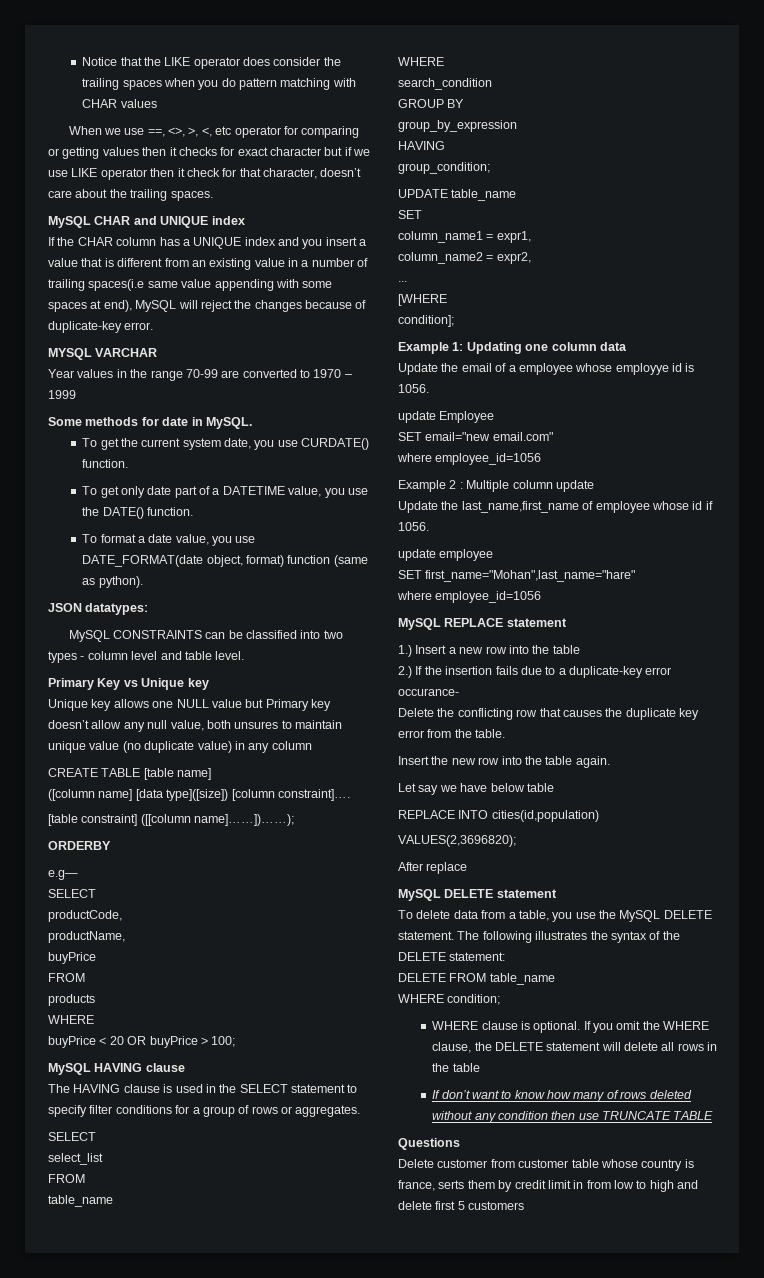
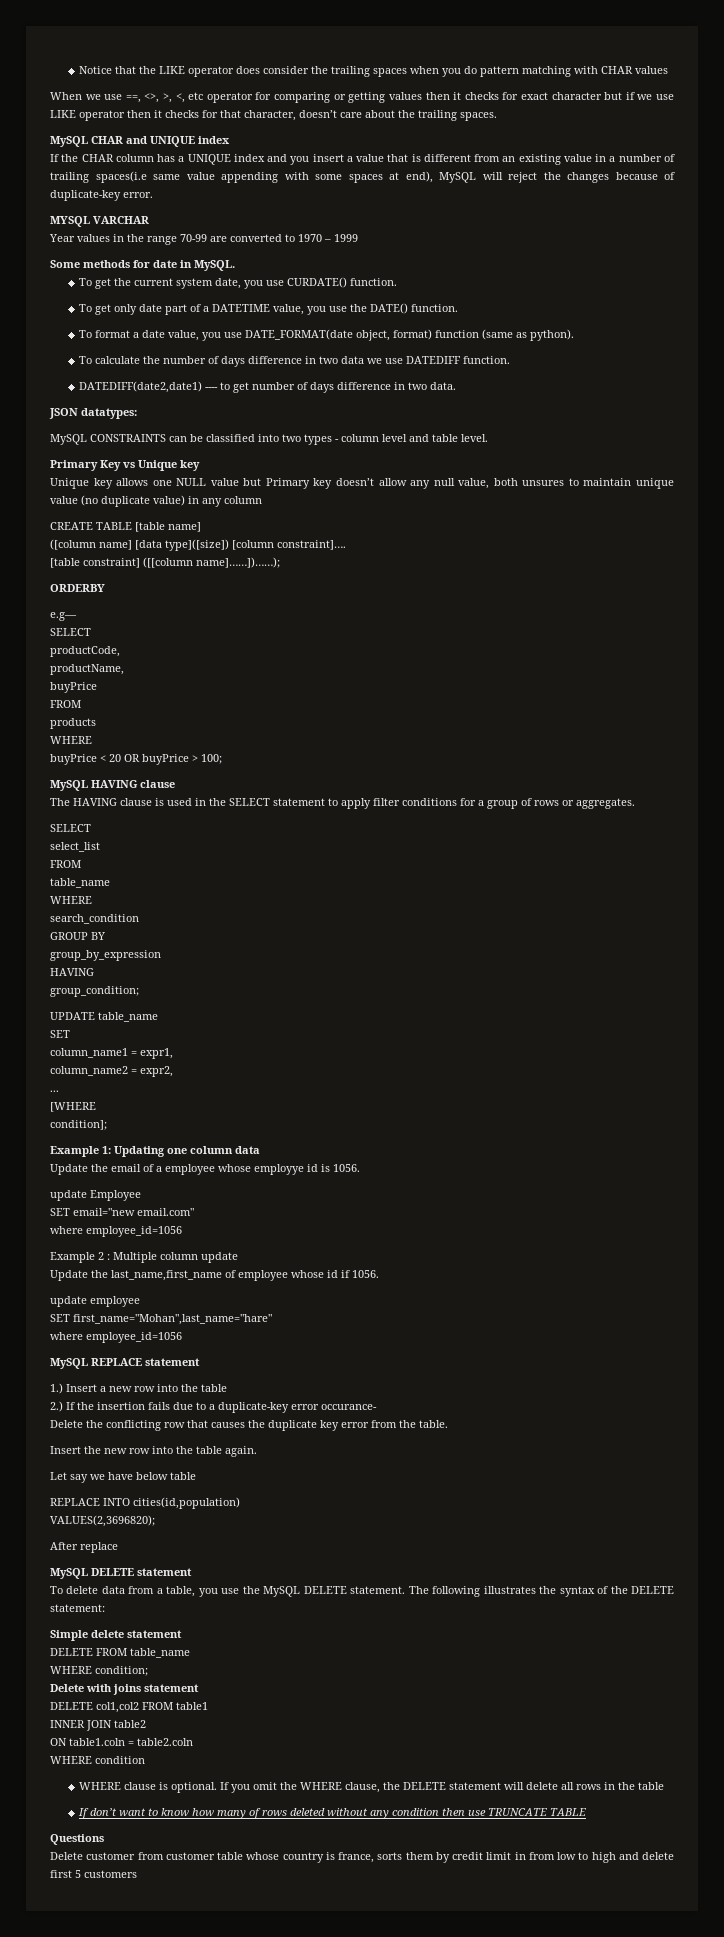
- When we use ==, <>, >, <, etc operator for comparing or getting values then it checks for exact character but if we use LIKE operator then it check for that character, doesn’t care about the trailing spaces.
+ When we use ==, <>, >, <, etc operator for comparing or getting values then it checks for exact character but if we use LIKE operator then it checks for that character, doesn’t care about the trailing spaces.
+ To calculate the number of days difference in two data we use DATEDIFF function.
+ DATEDIFF(date2,date1) ---- to get number of days difference in two data.
- The HAVING clause is used in the SELECT statement to specify filter conditions for a group of rows or aggregates.
+ The HAVING clause is used in the SELECT statement to apply filter conditions for a group of rows or aggregates.
+ Simple delete statement
+ Delete with joins statement
+ DELETE col1,col2 FROM table1
+ INNER JOIN table2
+ ON table1.coln = table2.coln
+ WHERE condition
- Delete customer from customer table whose country is france, serts them by credit limit in from low to high and delete first 5 customers
+ Delete customer from customer table whose country is france, sorts them by credit limit in from low to high and delete first 5 customers

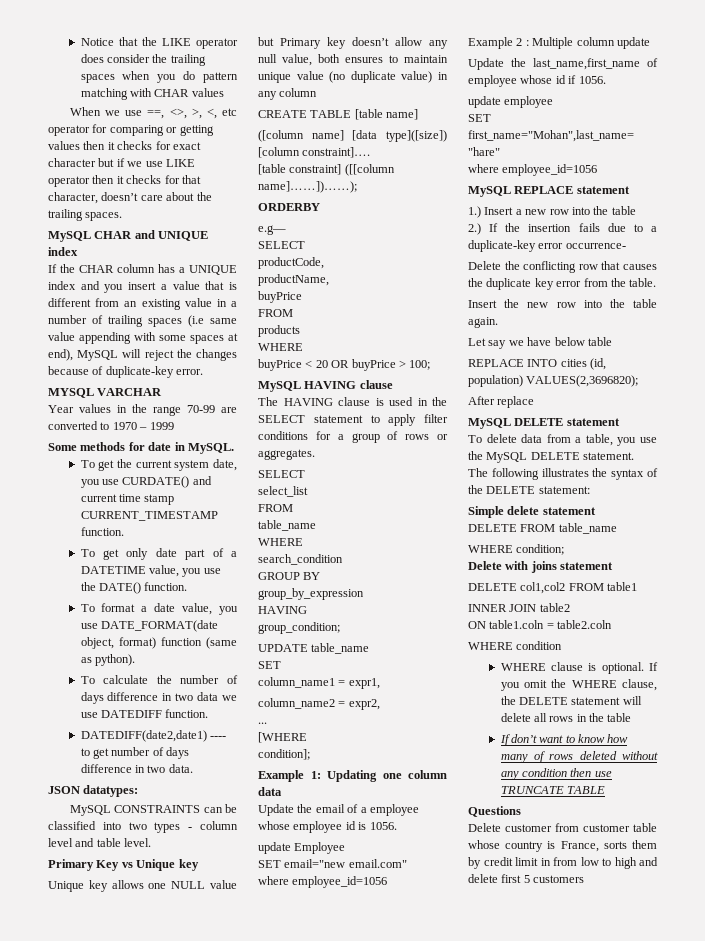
- If the CHAR column has a UNIQUE index and you insert a value that is different from an existing value in a number of trailing spaces(i.e same value appending with some spaces at end), MySQL will reject the changes because of duplicate-key error.
+ If the CHAR column has a UNIQUE index and you insert a value that is different from an existing value in a number of trailing spaces (i.e same value appending with some spaces at end), MySQL will reject the changes because of duplicate-key error.
- To get the current system date, you use CURDATE() function.
+ To get the current system date, you use CURDATE() and current time stamp CURRENT_TIMESTAMP function.
- Unique key allows one NULL value but Primary key doesn’t allow any null value, both unsures to maintain unique value (no duplicate value) in any column
+ Unique key allows one NULL value but Primary key doesn’t allow any null value, both ensures to maintain unique value (no duplicate value) in any column
- Update the email of a employee whose employye id is 1056.
+ Update the email of a employee whose employee id is 1056.
- 2.) If the insertion fails due to a duplicate-key error occurance-
+ 2.) If the insertion fails due to a duplicate-key error occurrence-
- REPLACE INTO cities(id,population)
- VALUES(2,3696820);
+ REPLACE INTO cities (id, population) VALUES(2,3696820);
- Delete customer from customer table whose country is france, sorts them by credit limit in from low to high and delete first 5 customers
+ Delete customer from customer table whose country is France, sorts them by credit limit in from low to high and delete first 5 customers

